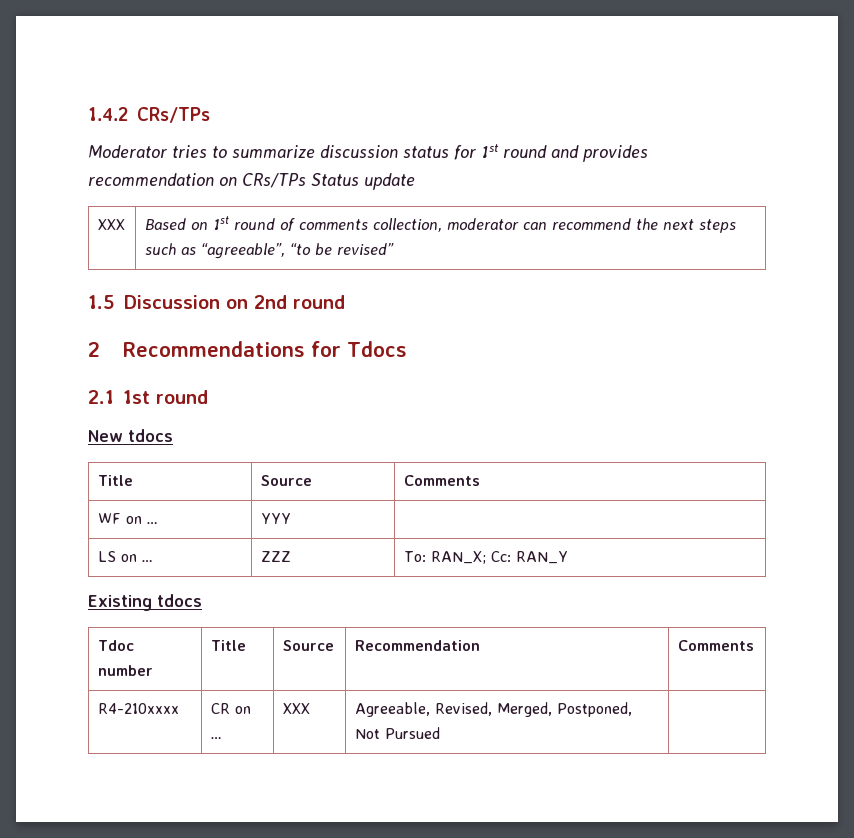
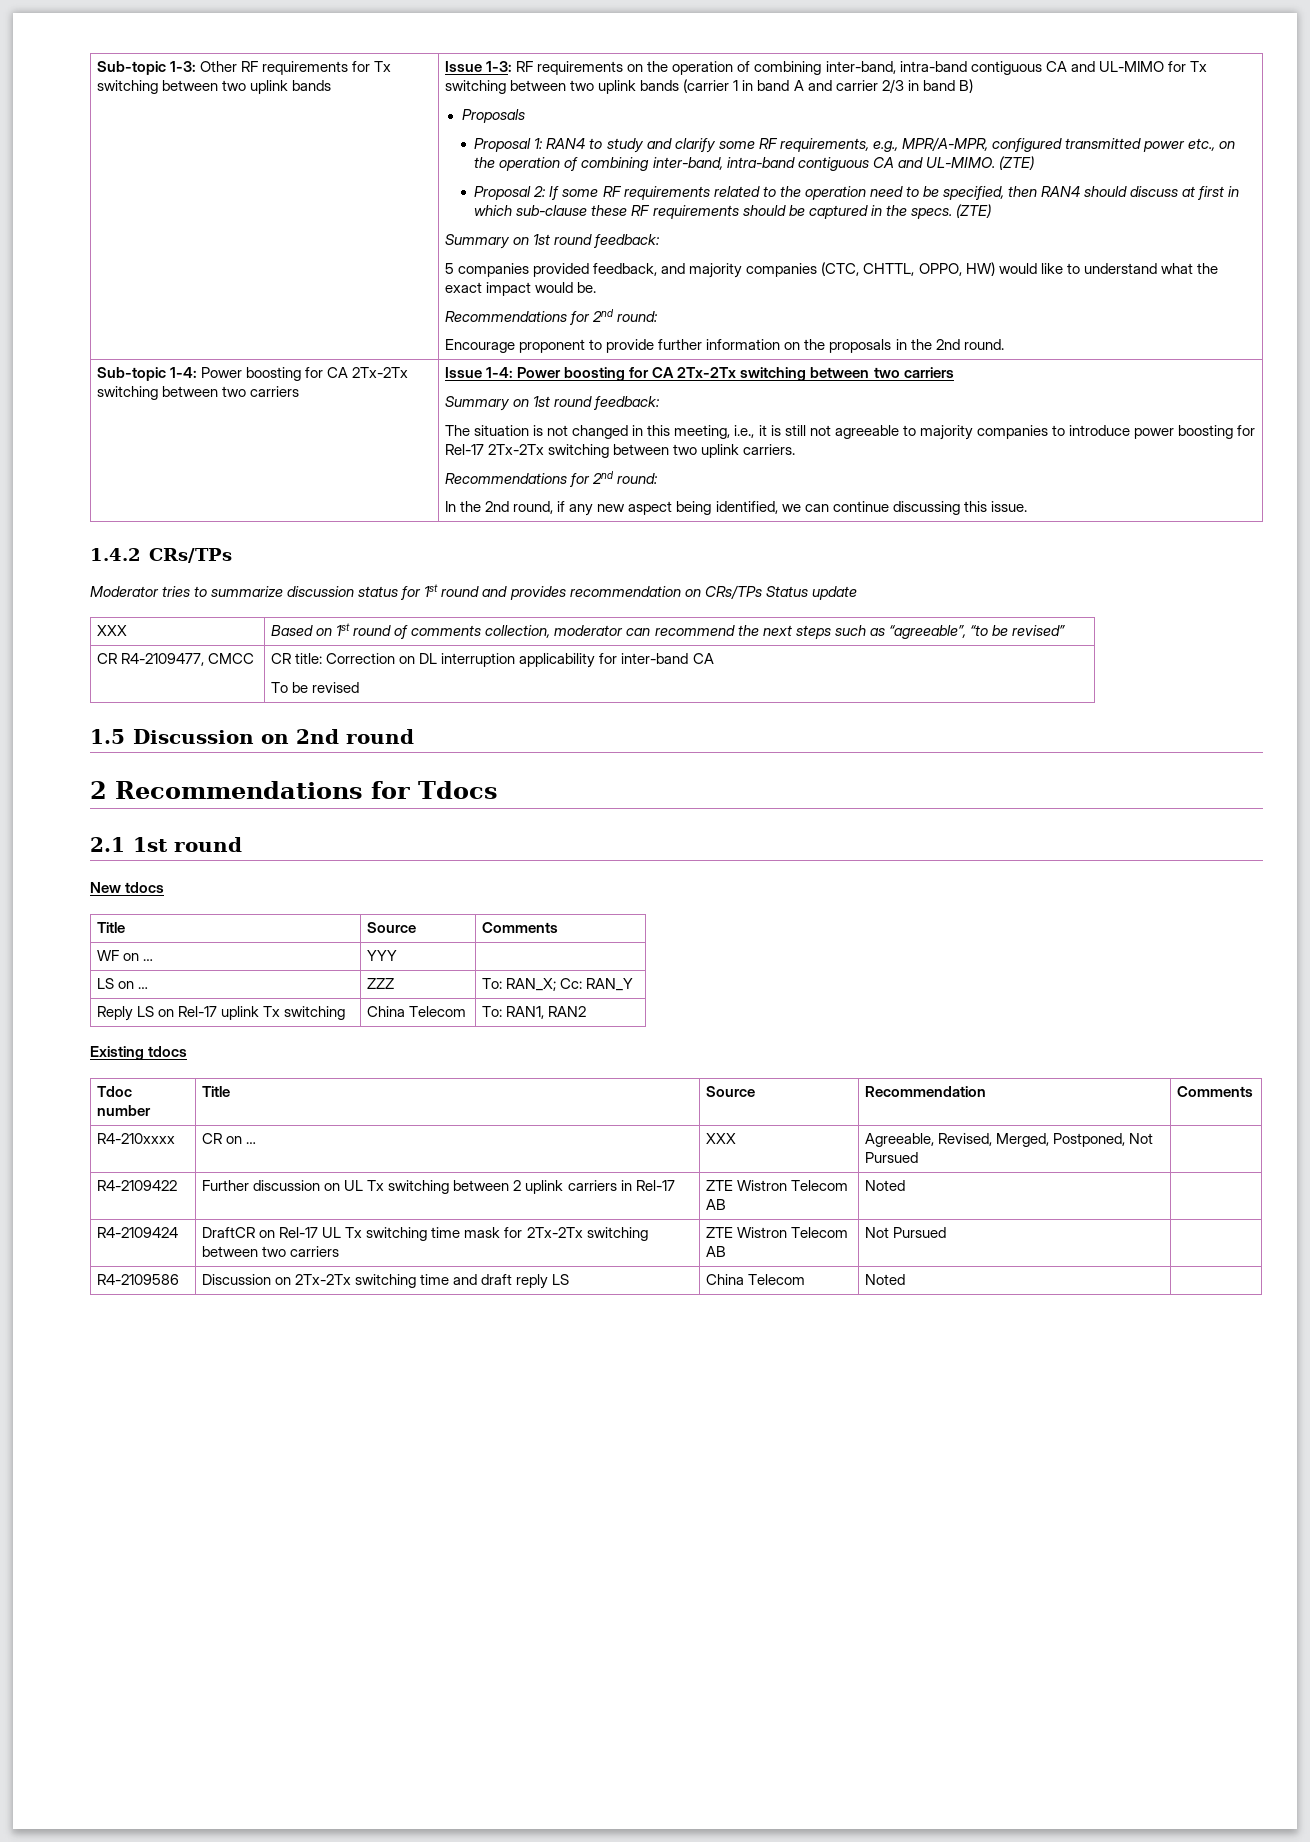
+ Sub-topic 1-3: Other RF requirements for Tx switching between two uplink bands | Issue 1-3: RF requirements on the operation of combining inter-band, intra-band contiguous CA and UL-MIMO for Tx switching between two uplink bands (carrier 1 in band A and carrier 2/3 in band B)
+ Proposals
+ Proposal 1: RAN4 to study and clarify some RF requirements, e.g., MPR/A-MPR, configured transmitted power etc., on the operation of combining inter-band, intra-band contiguous CA and UL-MIMO. (ZTE)
+ Proposal 2: If some RF requirements related to the operation need to be specified, then RAN4 should discuss at first in which sub-clause these RF requirements should be captured in the specs. (ZTE)
+ Summary on 1st round feedback:
+ 5 companies provided feedback, and majority companies (CTC, CHTTL, OPPO, HW) would like to understand what the exact impact would be.
+ Recommendations for 2nd round:
+ Encourage proponent to provide further information on the proposals in the 2nd round.
+ Sub-topic 1-4: Power boosting for CA 2Tx-2Tx switching between two carriers | Issue 1-4: Power boosting for CA 2Tx-2Tx switching between two carriers
+ Summary on 1st round feedback:
+ The situation is not changed in this meeting, i.e., it is still not agreeable to majority companies to introduce power boosting for Rel-17 2Tx-2Tx switching between two uplink carriers.
+ Recommendations for 2nd round:
+ In the 2nd round, if any new aspect being identified, we can continue discussing this issue.
+ CR R4-2109477, CMCC | CR title: Correction on DL interruption applicability for inter-band CA
+ To be revised
+ Reply LS on Rel-17 uplink Tx switching | China Telecom | To: RAN1, RAN2
+ R4-2109422 | Further discussion on UL Tx switching between 2 uplink carriers in Rel-17 | ZTE Wistron Telecom AB | Noted |
+ R4-2109424 | DraftCR on Rel-17 UL Tx switching time mask for 2Tx-2Tx switching between two carriers | ZTE Wistron Telecom AB | Not Pursued |
+ R4-2109586 | Discussion on 2Tx-2Tx switching time and draft reply LS | China Telecom | Noted |

